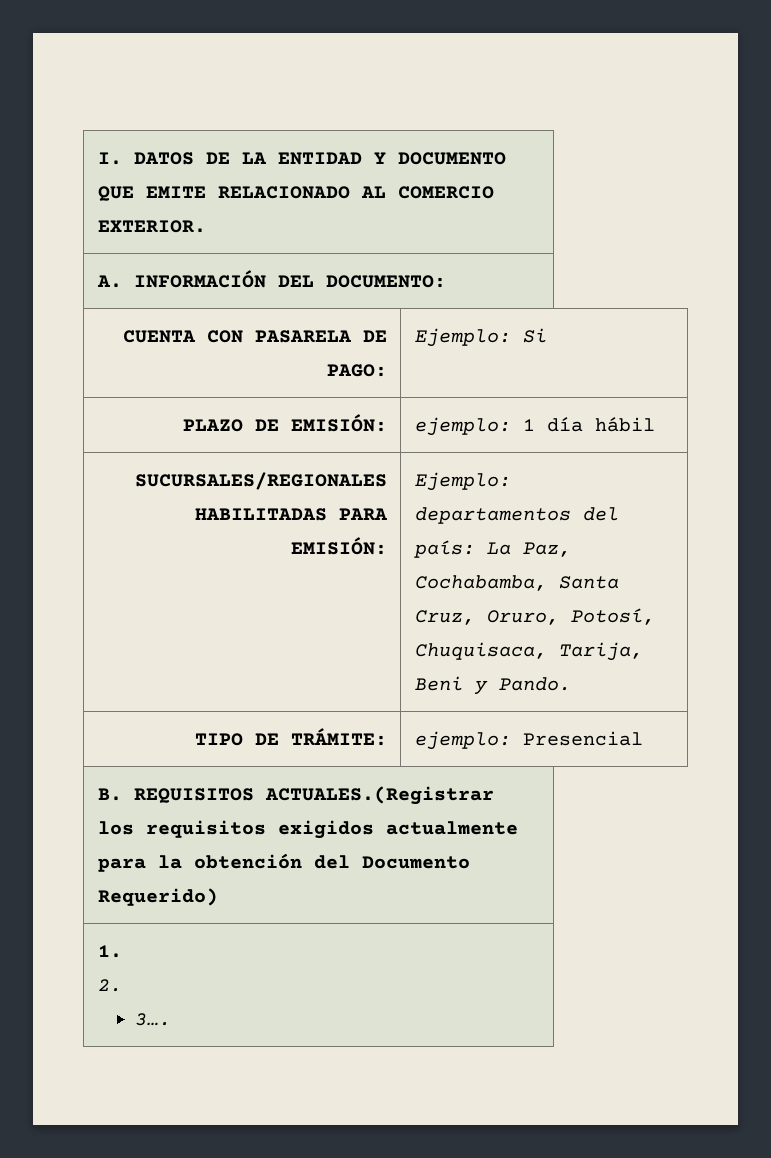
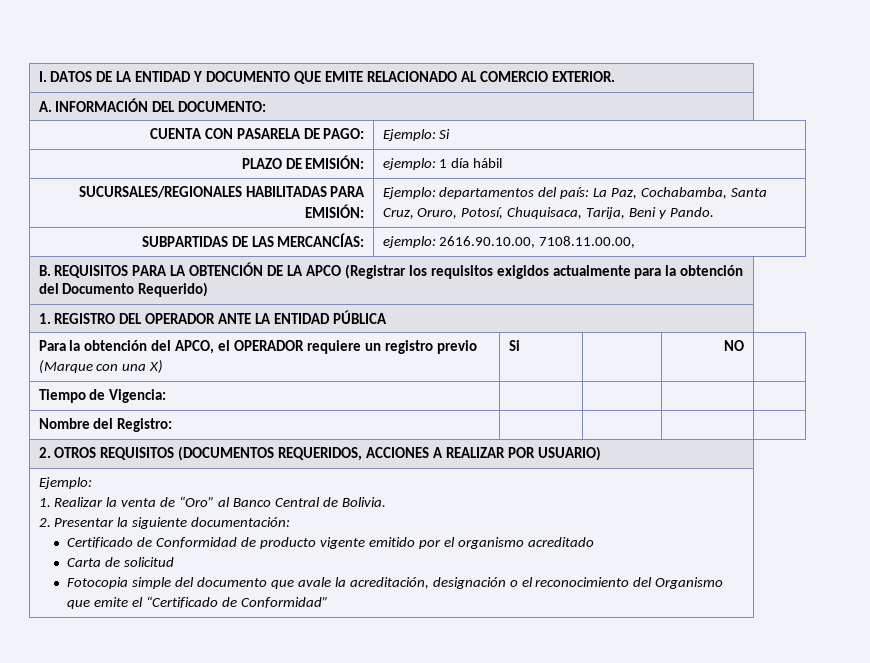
- TIPO DE TRÁMITE: | ejemplo: Presencial
+ SUBPARTIDAS DE LAS MERCANCÍAS: | ejemplo: 2616.90.10.00, 7108.11.00.00,
- B. REQUISITOS ACTUALES.(Registrar los requisitos exigidos actualmente para la obtención del Documento Requerido)
- 1.
- 2.
- 3….
+ B. REQUISITOS PARA LA OBTENCIÓN DE LA APCO (Registrar los requisitos exigidos actualmente para la obtención del Documento Requerido)
+ 1. REGISTRO DEL OPERADOR ANTE LA ENTIDAD PÚBLICA
+ Para la obtención del APCO, el OPERADOR requiere un registro previo (Marque con una X) | Si | | NO |
+ Tiempo de Vigencia: | | | |
+ Nombre del Registro: | | | |
+ 2. OTROS REQUISITOS (DOCUMENTOS REQUERIDOS, ACCIONES A REALIZAR POR USUARIO)
+ Ejemplo:
+ 1. Realizar la venta de “Oro” al Banco Central de Bolivia.
+ 2. Presentar la siguiente documentación:
+ Certificado de Conformidad de producto vigente emitido por el organismo acreditado
+ Carta de solicitud
+ Fotocopia simple del documento que avale la acreditación, designación o el reconocimiento del Organismo que emite el “Certificado de Conformidad”

